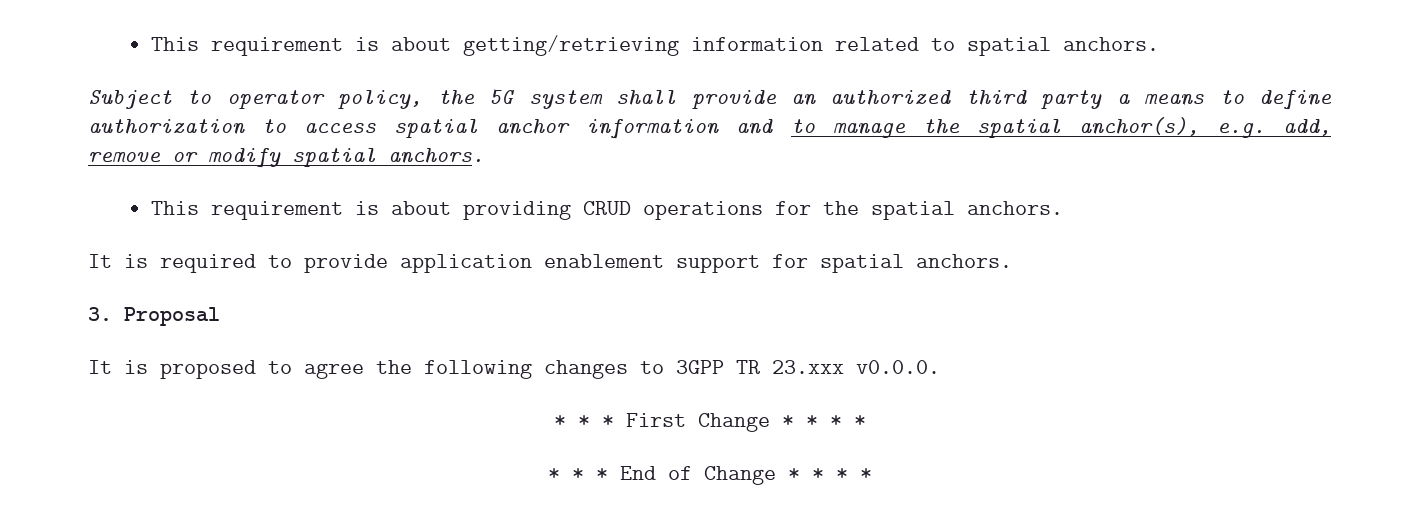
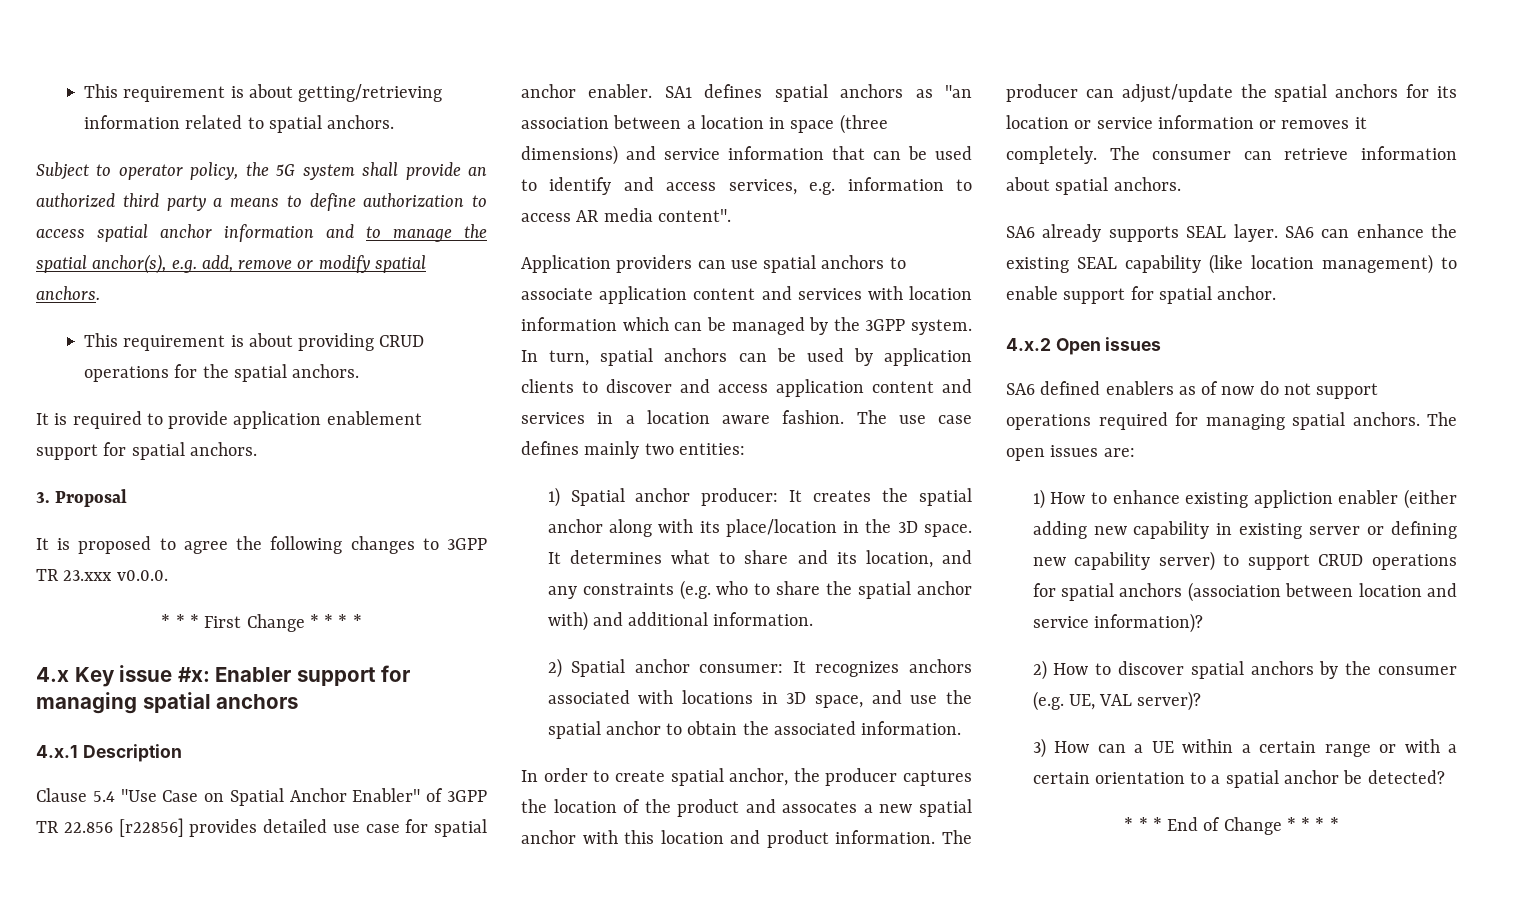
+ 4.x Key issue #x: Enabler support for managing spatial anchors
+ 4.x.1 Description
+ Clause 5.4 "Use Case on Spatial Anchor Enabler" of 3GPP TR 22.856 [r22856] provides detailed use case for spatial anchor enabler. SA1 defines spatial anchors as "an association between a location in space (three dimensions) and service information that can be used to identify and access services, e.g. information to access AR media content".
+ Application providers can use spatial anchors to associate application content and services with location information which can be managed by the 3GPP system. In turn, spatial anchors can be used by application clients to discover and access application content and services in a location aware fashion. The use case defines mainly two entities:
+ 1) Spatial anchor producer: It creates the spatial anchor along with its place/location in the 3D space. It determines what to share and its location, and any constraints (e.g. who to share the spatial anchor with) and additional information.
+ 2) Spatial anchor consumer: It recognizes anchors associated with locations in 3D space, and use the spatial anchor to obtain the associated information.
+ In order to create spatial anchor, the producer captures the location of the product and assocates a new spatial anchor with this location and product information. The producer can adjust/update the spatial anchors for its location or service information or removes it completely. The consumer can retrieve information about spatial anchors.
+ SA6 already supports SEAL layer. SA6 can enhance the existing SEAL capability (like location management) to enable support for spatial anchor.
+ 4.x.2 Open issues
+ SA6 defined enablers as of now do not support operations required for managing spatial anchors. The open issues are:
+ 1) How to enhance existing appliction enabler (either adding new capability in existing server or defining new capability server) to support CRUD operations for spatial anchors (association between location and service information)?
+ 2) How to discover spatial anchors by the consumer (e.g. UE, VAL server)?
+ 3) How can a UE within a certain range or with a certain orientation to a spatial anchor be detected?

